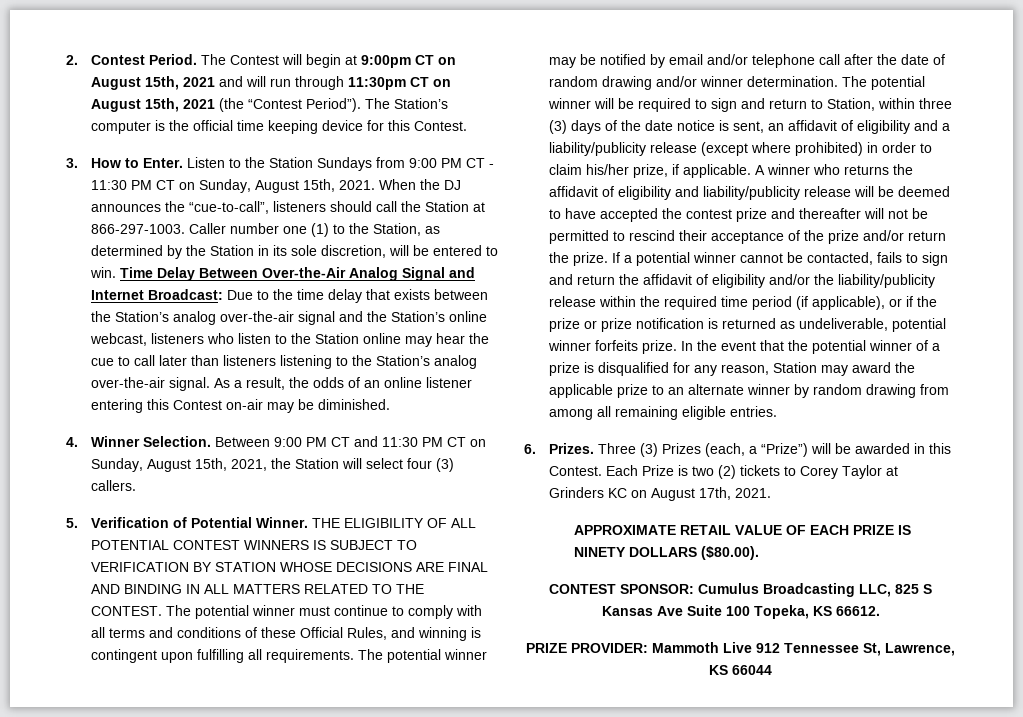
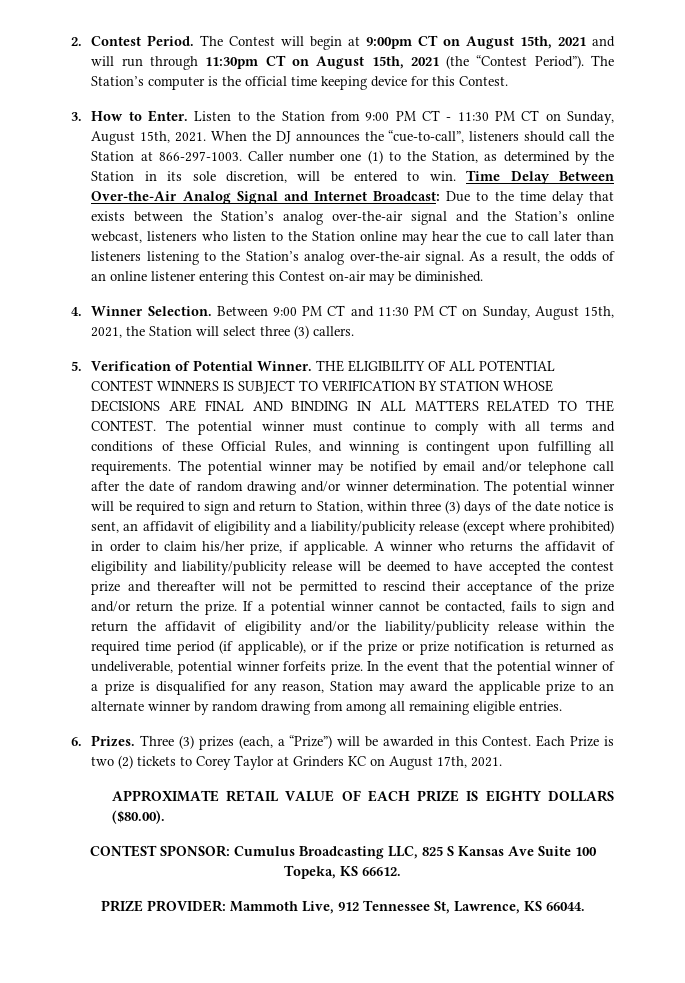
- Listen to the Station Sundays from 9:00 PM CT - 11:30 PM CT on Sunday, August 15th, 2021.
+ Listen to the Station from 9:00 PM CT - 11:30 PM CT on Sunday, August 15th, 2021.
- Between 9:00 PM CT and 11:30 PM CT on Sunday, August 15th, 2021, the Station will select four (3) callers.
+ Between 9:00 PM CT and 11:30 PM CT on Sunday, August 15th, 2021, the Station will select three (3) callers.
- Three (3) Prizes (each, a “Prize”) will be awarded in this Contest.
+ Three (3) prizes (each, a “Prize”) will be awarded in this Contest.
- APPROXIMATE RETAIL VALUE OF EACH PRIZE IS NINETY DOLLARS ($80.00).
+ APPROXIMATE RETAIL VALUE OF EACH PRIZE IS EIGHTY DOLLARS ($80.00).
- PRIZE PROVIDER: Mammoth Live 912 Tennessee St, Lawrence, KS 66044
+ PRIZE PROVIDER: Mammoth Live, 912 Tennessee St, Lawrence, KS 66044.

